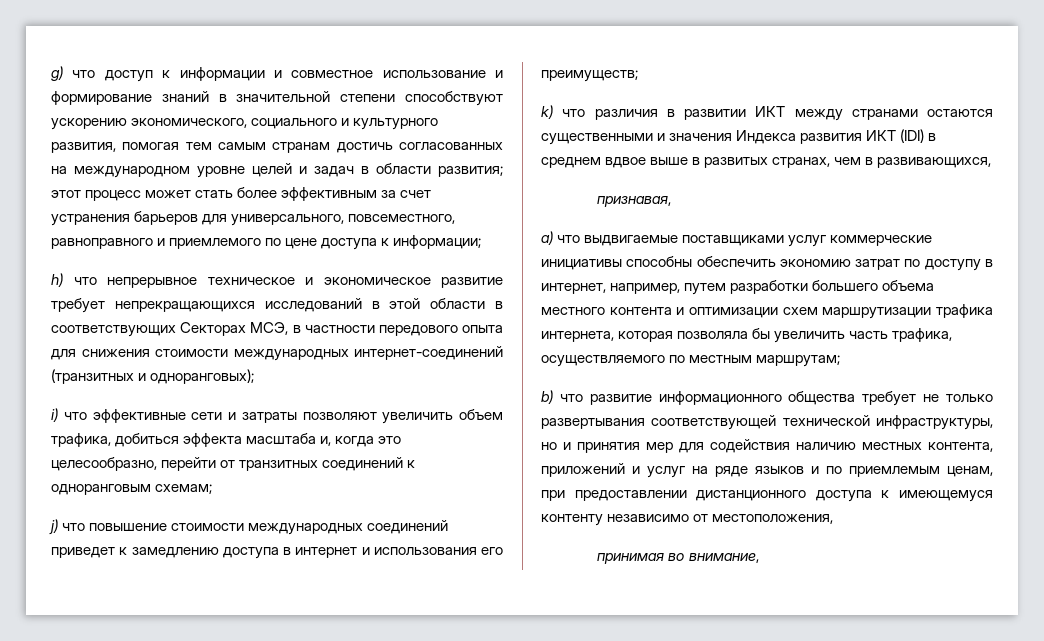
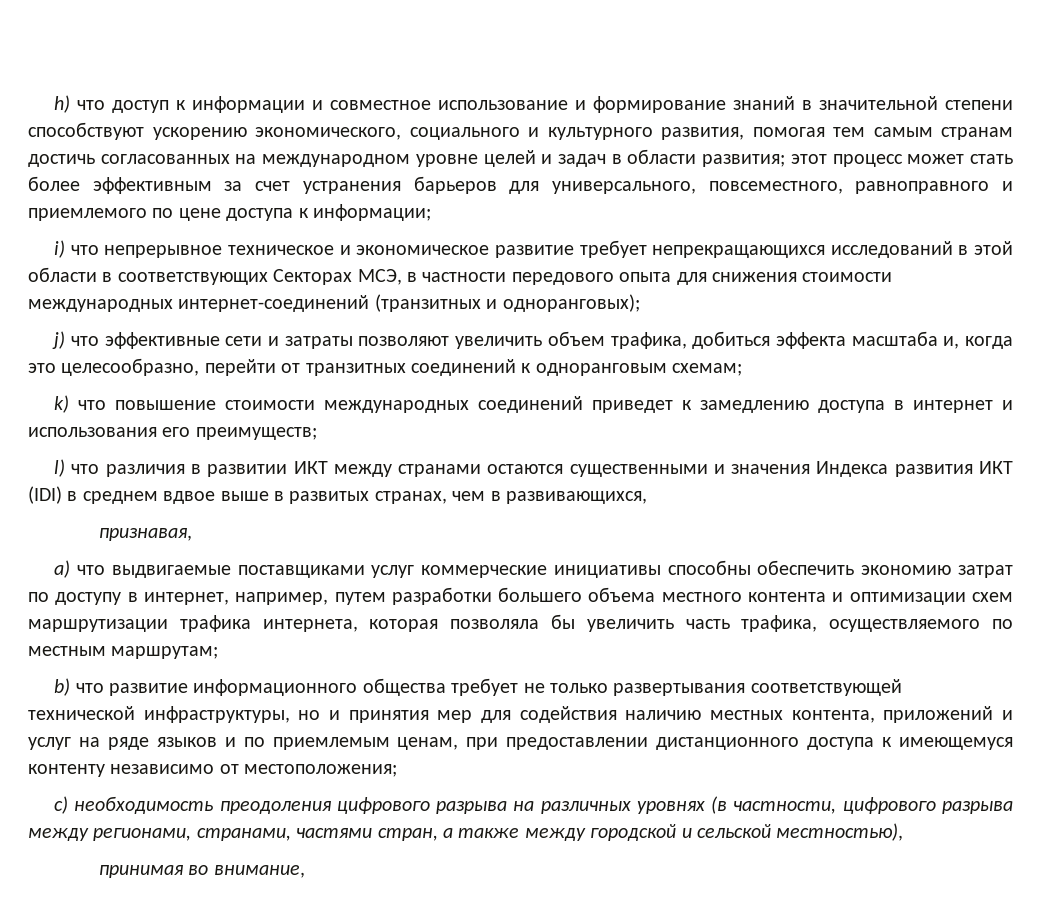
- g) что доступ к информации и совместное использование и формирование знаний в значительной степени способствуют ускорению экономического, социального и культурного развития, помогая тем самым странам достичь согласованных на международном уровне целей и задач в области развития; этот процесс может стать более эффективным за счет устранения барьеров для универсального, повсеместного, равноправного и приемлемого по цене доступа к информации;
+ h) что доступ к информации и совместное использование и формирование знаний в значительной степени способствуют ускорению экономического, социального и культурного развития, помогая тем самым странам достичь согласованных на международном уровне целей и задач в области развития; этот процесс может стать более эффективным за счет устранения барьеров для универсального, повсеместного, равноправного и приемлемого по цене доступа к информации;
- h) что непрерывное техническое и экономическое развитие требует непрекращающихся исследований в этой области в соответствующих Секторах МСЭ, в частности передового опыта для снижения стоимости международных интернет-соединений (транзитных и одноранговых);
+ i) что непрерывное техническое и экономическое развитие требует непрекращающихся исследований в этой области в соответствующих Секторах МСЭ, в частности передового опыта для снижения стоимости международных интернет-соединений (транзитных и одноранговых);
- i) что эффективные сети и затраты позволяют увеличить объем трафика, добиться эффекта масштаба и, когда это целесообразно, перейти от транзитных соединений к одноранговым схемам;
+ j) что эффективные сети и затраты позволяют увеличить объем трафика, добиться эффекта масштаба и, когда это целесообразно, перейти от транзитных соединений к одноранговым схемам;
- j) что повышение стоимости международных соединений приведет к замедлению доступа в интернет и использования его преимуществ;
+ k) что повышение стоимости международных соединений приведет к замедлению доступа в интернет и использования его преимуществ;
- k) что различия в развитии ИКТ между странами остаются существенными и значения Индекса развития ИКТ (IDI) в среднем вдвое выше в развитых странах, чем в развивающихся,
+ l) что различия в развитии ИКТ между странами остаются существенными и значения Индекса развития ИКТ (IDI) в среднем вдвое выше в развитых странах, чем в развивающихся,
- b) что развитие информационного общества требует не только развертывания соответствующей технической инфраструктуры, но и принятия мер для содействия наличию местных контента, приложений и услуг на ряде языков и по приемлемым ценам, при предоставлении дистанционного доступа к имеющемуся контенту независимо от местоположения,
+ b) что развитие информационного общества требует не только развертывания соответствующей технической инфраструктуры, но и принятия мер для содействия наличию местных контента, приложений и услуг на ряде языков и по приемлемым ценам, при предоставлении дистанционного доступа к имеющемуся контенту независимо от местоположения;
+ c) необходимость преодоления цифрового разрыва на различных уровнях (в частности, цифрового разрыва между регионами, странами, частями стран, а также между городской и сельской местностью),

